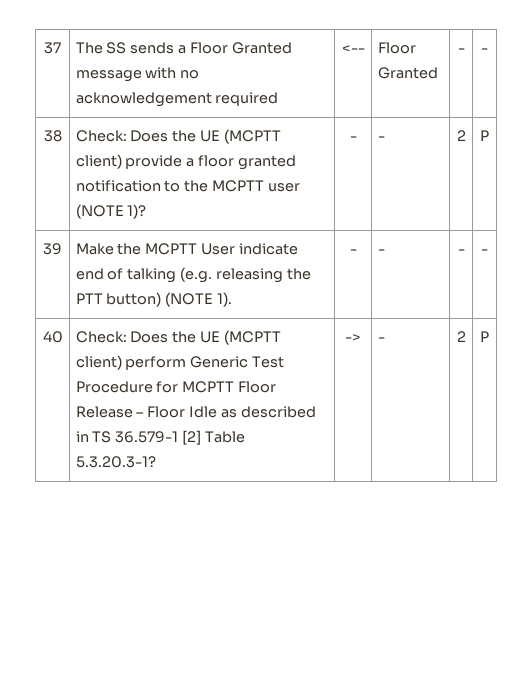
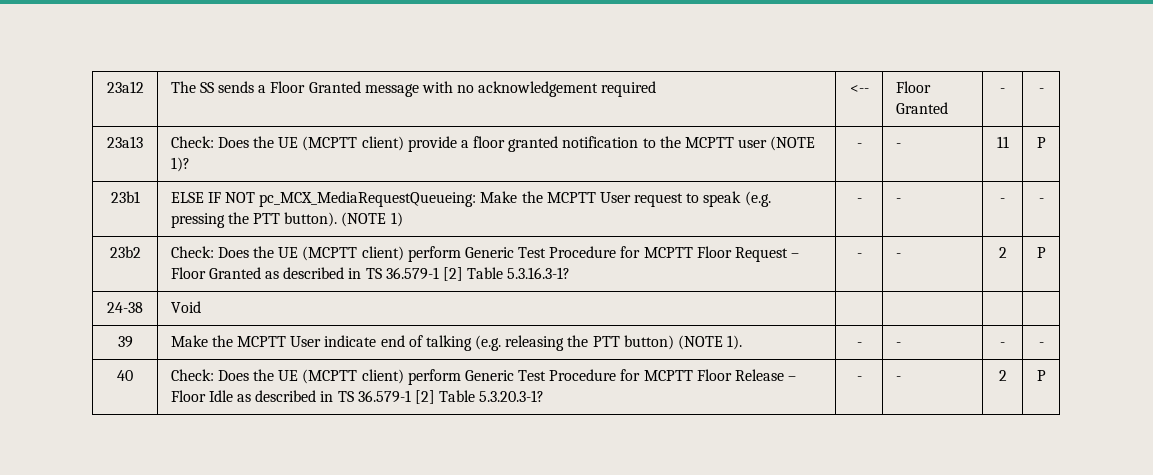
- 37 | The SS sends a Floor Granted message with no acknowledgement required | <-- | Floor Granted | - | -
+ 23a12 | The SS sends a Floor Granted message with no acknowledgement required | <-- | Floor Granted | - | -
- 38 | Check: Does the UE (MCPTT client) provide a floor granted notification to the MCPTT user (NOTE 1)? | - | - | 2 | P
+ 23a13 | Check: Does the UE (MCPTT client) provide a floor granted notification to the MCPTT user (NOTE 1)? | - | - | 11 | P
+ 23b1 | ELSE IF NOT pc_MCX_MediaRequestQueueing: Make the MCPTT User request to speak (e.g. pressing the PTT button). (NOTE 1) | - | - | - | -
+ 23b2 | Check: Does the UE (MCPTT client) perform Generic Test Procedure for MCPTT Floor Request – Floor Granted as described in TS 36.579-1 [2] Table 5.3.16.3-1? | - | - | 2 | P
+ 24-38 | Void | | | |
- 40 | Check: Does the UE (MCPTT client) perform Generic Test Procedure for MCPTT Floor Release – Floor Idle as described in TS 36.579-1 [2] Table 5.3.20.3-1? | -> | - | 2 | P
+ 40 | Check: Does the UE (MCPTT client) perform Generic Test Procedure for MCPTT Floor Release – Floor Idle as described in TS 36.579-1 [2] Table 5.3.20.3-1? | - | - | 2 | P

